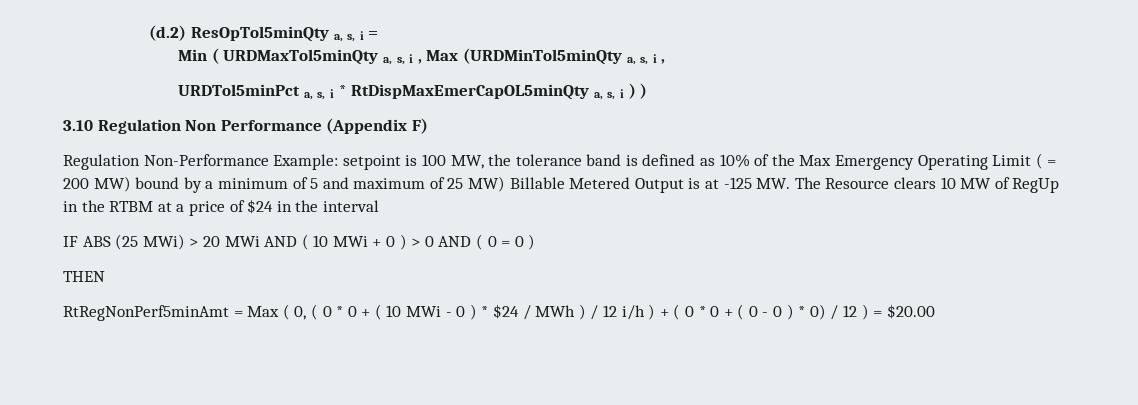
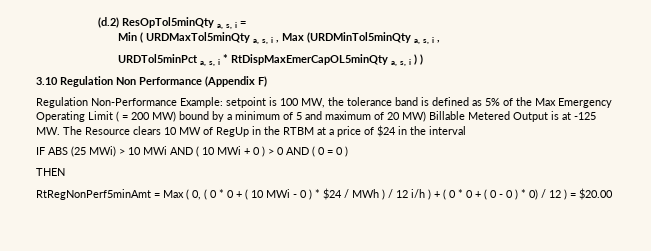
- Regulation Non-Performance Example: setpoint is 100 MW, the tolerance band is defined as 10% of the Max Emergency Operating Limit ( = 200 MW) bound by a minimum of 5 and maximum of 25 MW) Billable Metered Output is at -125 MW. The Resource clears 10 MW of RegUp in the RTBM at a price of $24 in the interval
+ Regulation Non-Performance Example: setpoint is 100 MW, the tolerance band is defined as 5% of the Max Emergency Operating Limit ( = 200 MW) bound by a minimum of 5 and maximum of 20 MW) Billable Metered Output is at -125 MW. The Resource clears 10 MW of RegUp in the RTBM at a price of $24 in the interval
- IF ABS (25 MWi) > 20 MWi AND ( 10 MWi + 0 ) > 0 AND ( 0 = 0 )
+ IF ABS (25 MWi) > 10 MWi AND ( 10 MWi + 0 ) > 0 AND ( 0 = 0 )

